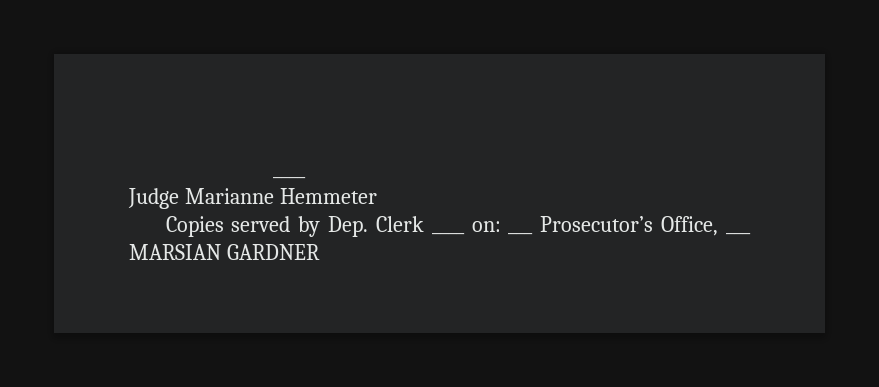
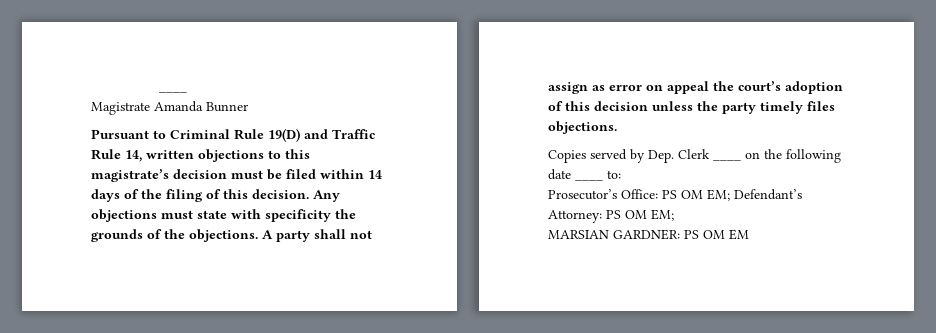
- Judge Marianne Hemmeter
+ Magistrate Amanda Bunner
+ Pursuant to Criminal Rule 19(D) and Traffic Rule 14, written objections to this magistrate’s decision must be filed within 14 days of the filing of this decision. Any objections must state with specificity the grounds of the objections. A party shall not assign as error on appeal the court’s adoption of this decision unless the party timely files objections.
- Copies served by Dep. Clerk ____ on: ___ Prosecutor’s Office, ___ MARSIAN GARDNER
+ Copies served by Dep. Clerk ____ on the following date ____ to:
+ Prosecutor’s Office: PS OM EM; Defendant’s Attorney: PS OM EM;
+ MARSIAN GARDNER: PS OM EM

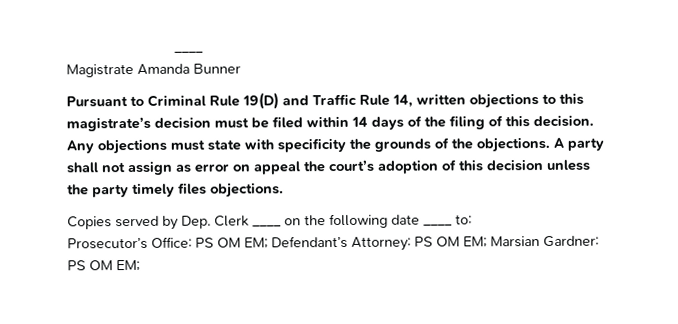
- Prosecutor’s Office: PS OM EM; Defendant’s Attorney: PS OM EM;
- MARSIAN GARDNER: PS OM EM
+ Prosecutor’s Office: PS OM EM; Defendant’s Attorney: PS OM EM; Marsian Gardner: PS OM EM;

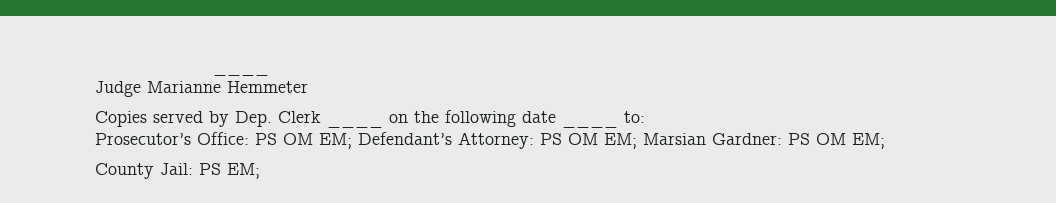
- Magistrate Amanda Bunner
- Pursuant to Criminal Rule 19(D) and Traffic Rule 14, written objections to this magistrate’s decision must be filed within 14 days of the filing of this decision. Any objections must state with specificity the grounds of the objections. A party shall not assign as error on appeal the court’s adoption of this decision unless the party timely files objections.
+ Judge Marianne Hemmeter
+ County Jail: PS EM;

